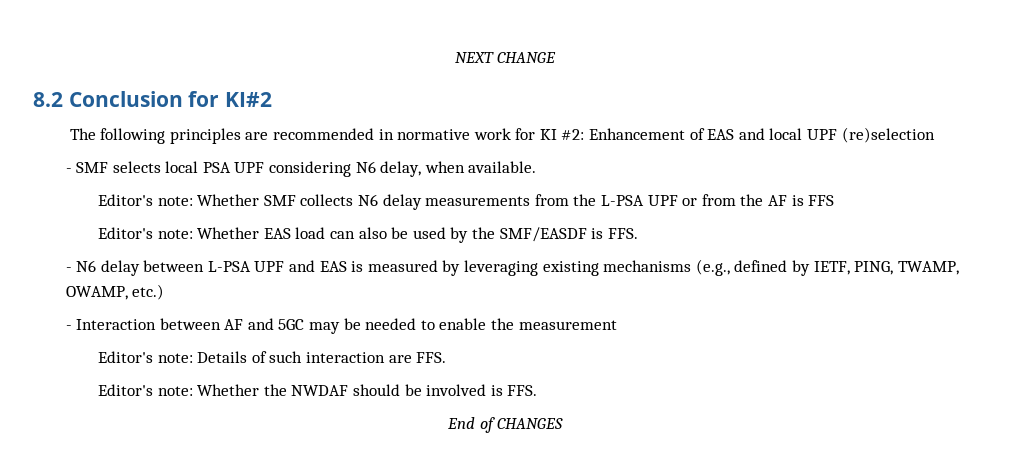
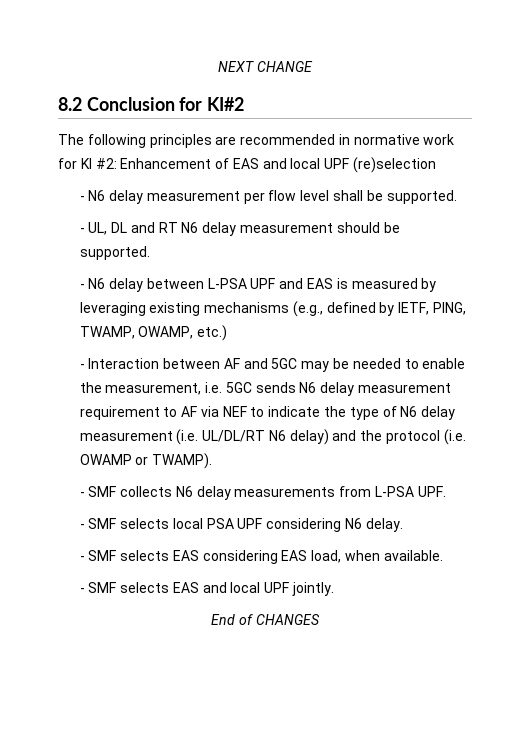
- - SMF selects local PSA UPF considering N6 delay, when available.
- Editor's note: Whether SMF collects N6 delay measurements from the L-PSA UPF or from the AF is FFS
- Editor's note: Whether EAS load can also be used by the SMF/EASDF is FFS.
+ - N6 delay measurement per flow level shall be supported.
+ - UL, DL and RT N6 delay measurement should be supported.
- - Interaction between AF and 5GC may be needed to enable the measurement
- Editor's note: Details of such interaction are FFS.
- Editor's note: Whether the NWDAF should be involved is FFS.
+ - Interaction between AF and 5GC may be needed to enable the measurement, i.e. 5GC sends N6 delay measurement requirement to AF via NEF to indicate the type of N6 delay measurement (i.e. UL/DL/RT N6 delay) and the protocol (i.e. OWAMP or TWAMP).
+ - SMF collects N6 delay measurements from L-PSA UPF.
+ - SMF selects local PSA UPF considering N6 delay.
+ - SMF selects EAS considering EAS load, when available.
+ - SMF selects EAS and local UPF jointly.

